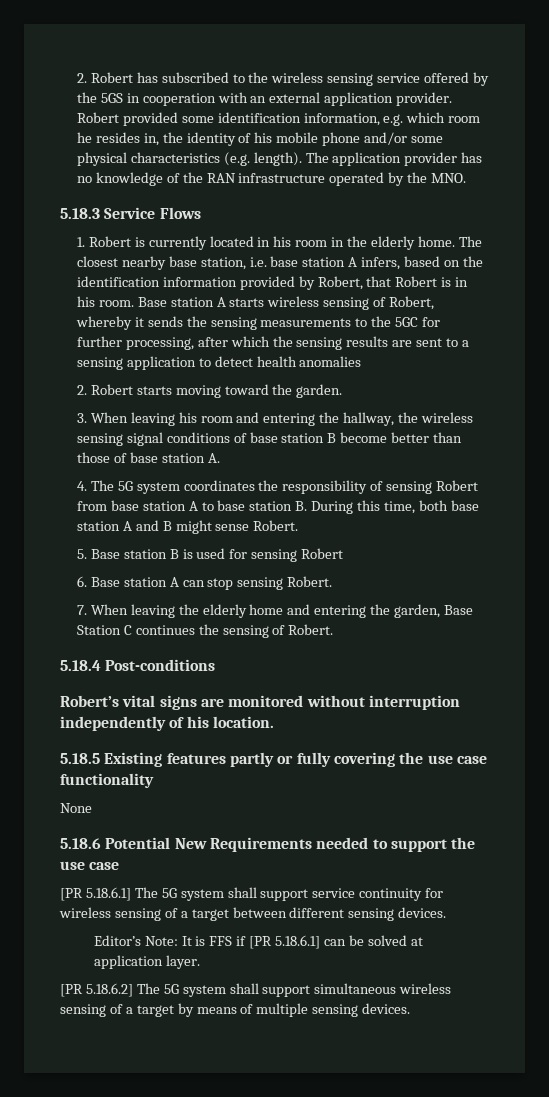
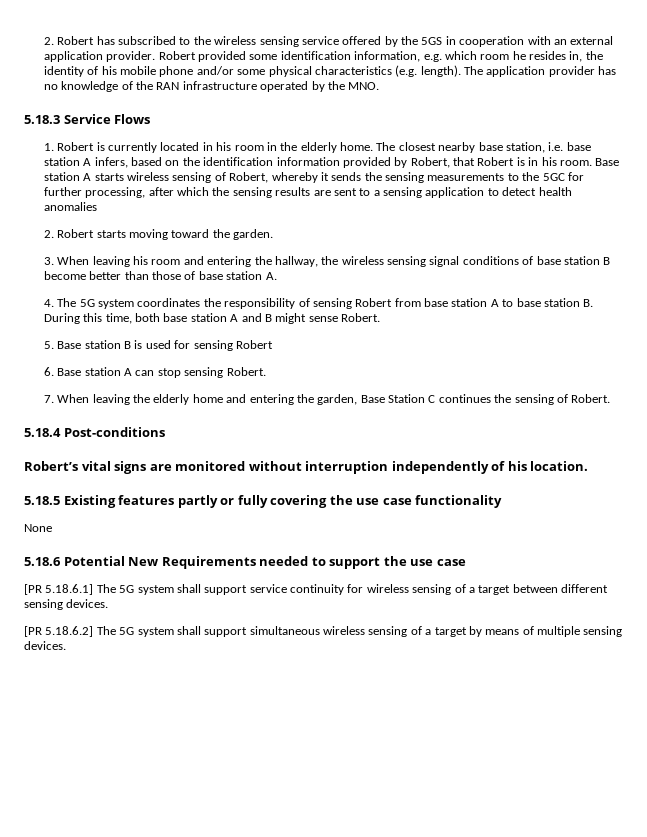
- Editor’s Note: It is FFS if [PR 5.18.6.1] can be solved at application layer.

